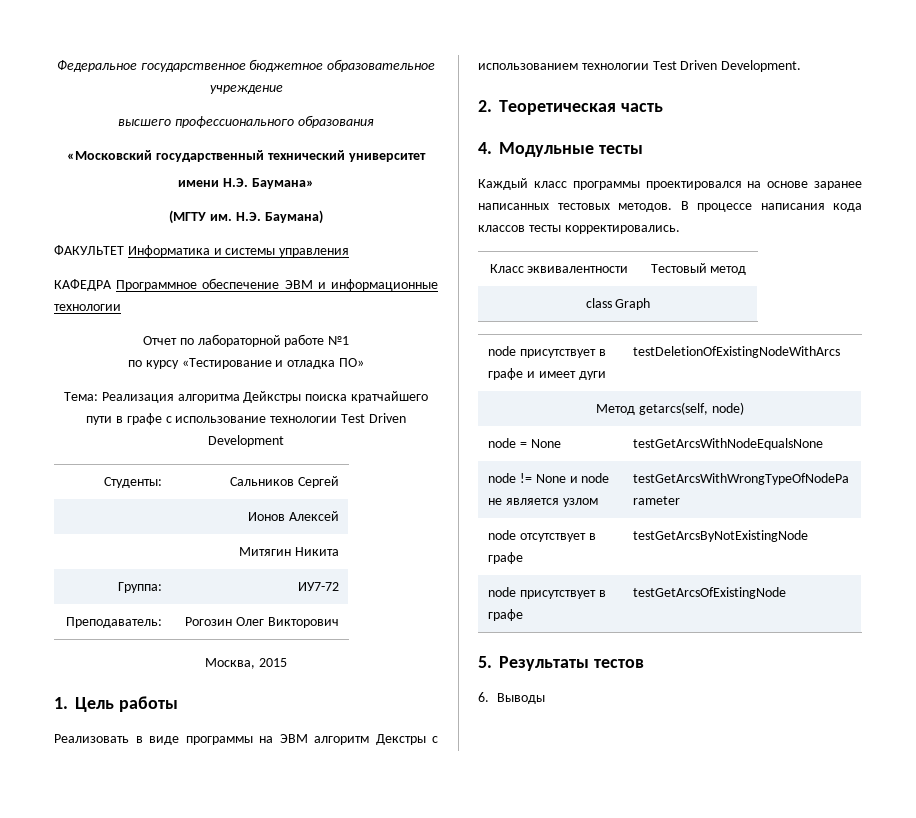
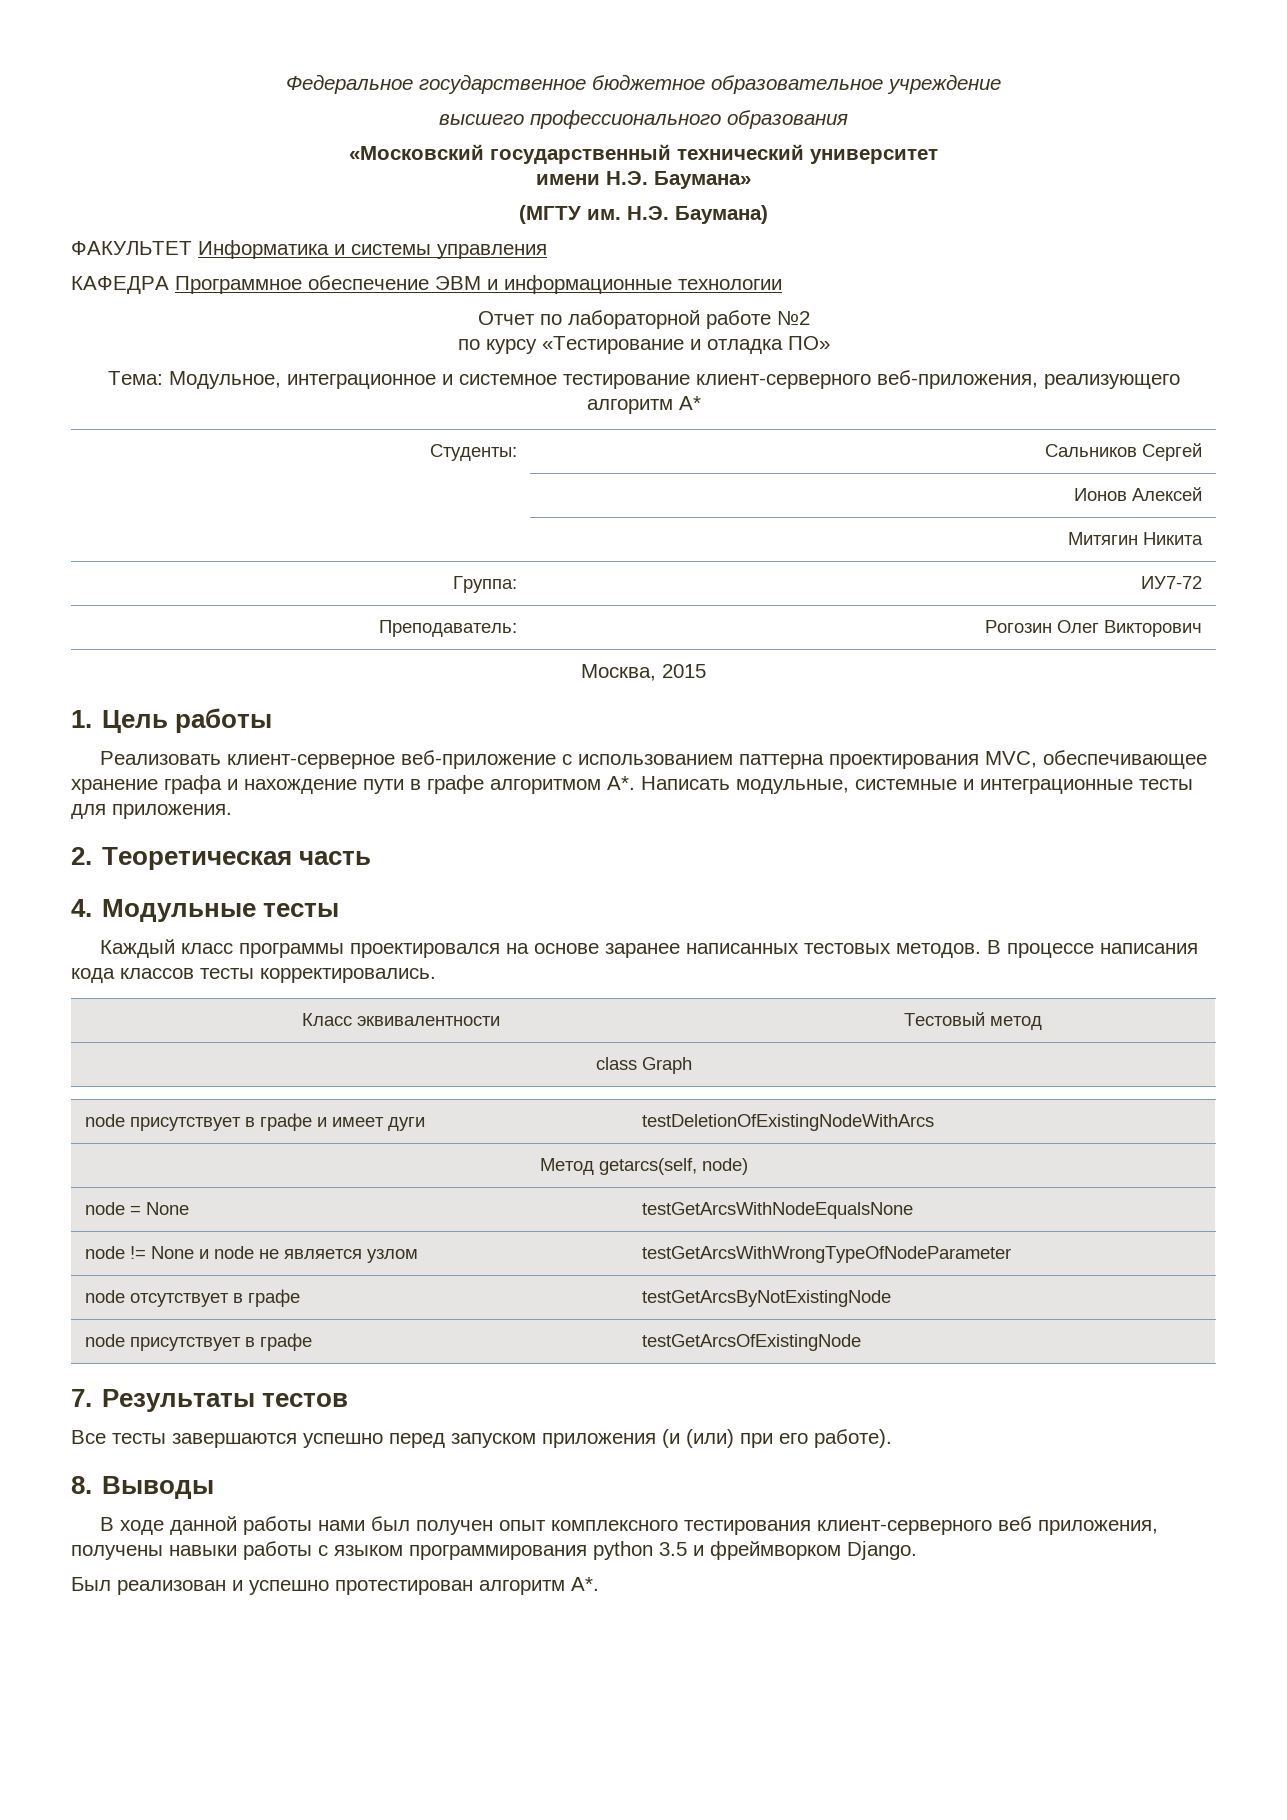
- Отчет по лабораторной работе №1
+ Отчет по лабораторной работе №2
- Тема: Реализация алгоритма Дейкстры поиска кратчайшего пути в графе с использование технологии Test Driven Development
+ Тема: Модульное, интеграционное и системное тестирование клиент-серверного веб-приложения, реализующего алгоритм А*
- Реализовать в виде программы на ЭВМ алгоритм Декстры с использованием технологии Test Driven Development.
+ Реализовать клиент-серверное веб-приложение с использованием паттерна проектирования MVC, обеспечивающее хранение графа и нахождение пути в графе алгоритмом A*. Написать модульные, системные и интеграционные тесты для приложения.
- 5. Результаты тестов
+ 7. Результаты тестов
- 6. Выводы
+ Все тесты завершаются успешно перед запуском приложения (и (или) при его работе).
+ 8. Выводы
+ В ходе данной работы нами был получен опыт комплексного тестирования клиент-серверного веб приложения, получены навыки работы с языком программирования python 3.5 и фреймворком Django.
+ Был реализован и успешно протестирован алгоритм А*.

